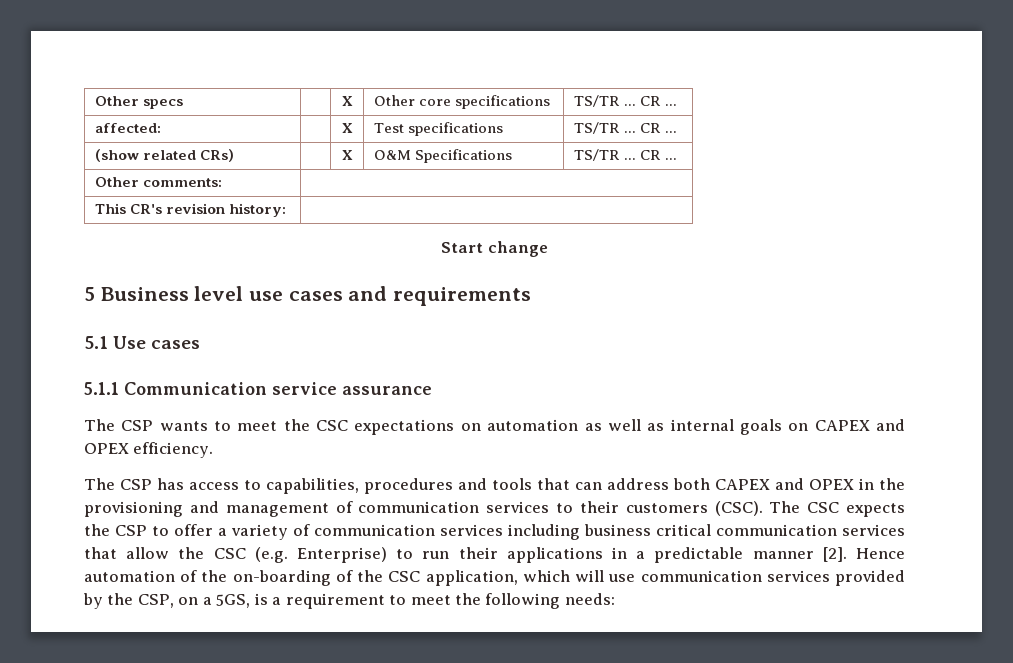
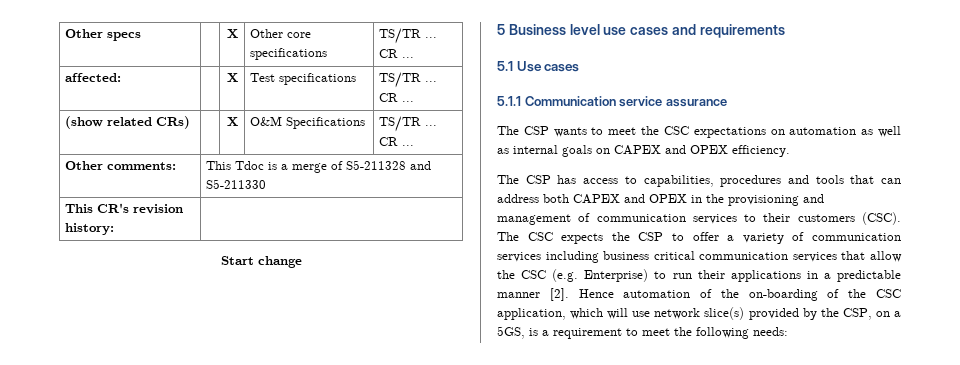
- Other comments: |
+ Other comments: | This Tdoc is a merge of S5-211328 and S5-211330
- Hence automation of the on-boarding of the CSC application, which will use communication services provided by the CSP, on a 5GS, is a requirement to meet the following needs:
+ Hence automation of the on-boarding of the CSC application, which will use network slice(s) provided by the CSP, on a 5GS, is a requirement to meet the following needs:

